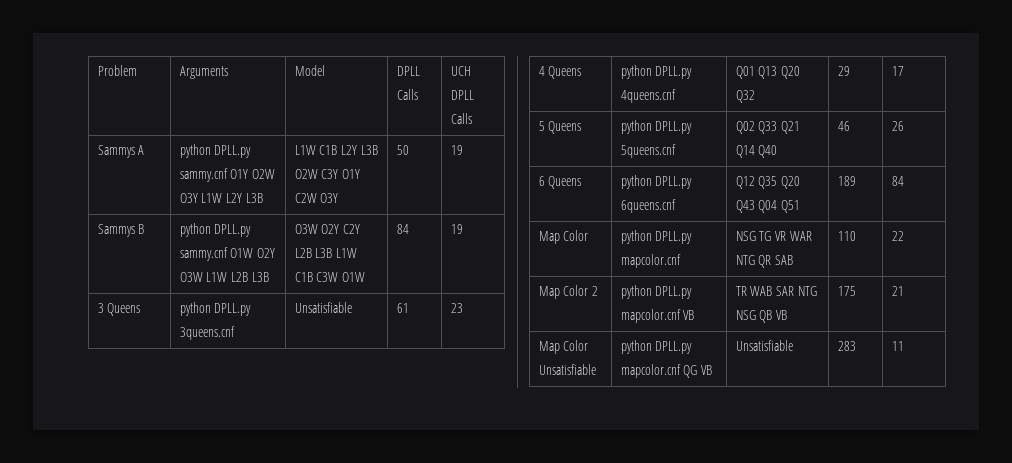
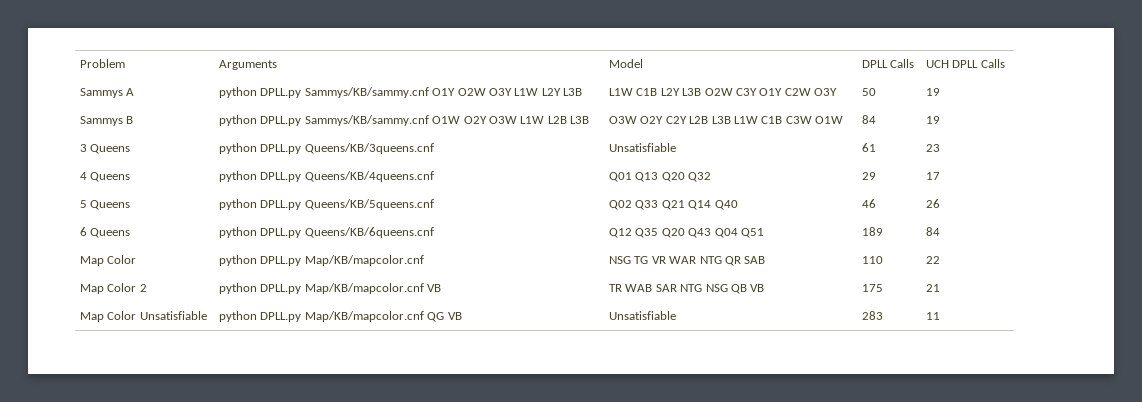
- Sammys A | python DPLL.py sammy.cnf O1Y O2W O3Y L1W L2Y L3B | L1W C1B L2Y L3B O2W C3Y O1Y C2W O3Y | 50 | 19
+ Sammys A | python DPLL.py Sammys/KB/sammy.cnf O1Y O2W O3Y L1W L2Y L3B | L1W C1B L2Y L3B O2W C3Y O1Y C2W O3Y | 50 | 19
- Sammys B | python DPLL.py sammy.cnf O1W O2Y O3W L1W L2B L3B | O3W O2Y C2Y L2B L3B L1W C1B C3W O1W | 84 | 19
+ Sammys B | python DPLL.py Sammys/KB/sammy.cnf O1W O2Y O3W L1W L2B L3B | O3W O2Y C2Y L2B L3B L1W C1B C3W O1W | 84 | 19
- 3 Queens | python DPLL.py 3queens.cnf | Unsatisfiable | 61 | 23
+ 3 Queens | python DPLL.py Queens/KB/3queens.cnf | Unsatisfiable | 61 | 23
- 4 Queens | python DPLL.py 4queens.cnf | Q01 Q13 Q20 Q32 | 29 | 17
+ 4 Queens | python DPLL.py Queens/KB/4queens.cnf | Q01 Q13 Q20 Q32 | 29 | 17
- 5 Queens | python DPLL.py 5queens.cnf | Q02 Q33 Q21 Q14 Q40 | 46 | 26
+ 5 Queens | python DPLL.py Queens/KB/5queens.cnf | Q02 Q33 Q21 Q14 Q40 | 46 | 26
- 6 Queens | python DPLL.py 6queens.cnf | Q12 Q35 Q20 Q43 Q04 Q51 | 189 | 84
+ 6 Queens | python DPLL.py Queens/KB/6queens.cnf | Q12 Q35 Q20 Q43 Q04 Q51 | 189 | 84
- Map Color | python DPLL.py mapcolor.cnf | NSG TG VR WAR NTG QR SAB | 110 | 22
+ Map Color | python DPLL.py Map/KB/mapcolor.cnf | NSG TG VR WAR NTG QR SAB | 110 | 22
- Map Color 2 | python DPLL.py mapcolor.cnf VB | TR WAB SAR NTG NSG QB VB | 175 | 21
+ Map Color 2 | python DPLL.py Map/KB/mapcolor.cnf VB | TR WAB SAR NTG NSG QB VB | 175 | 21
- Map Color Unsatisfiable | python DPLL.py mapcolor.cnf QG VB | Unsatisfiable | 283 | 11
+ Map Color Unsatisfiable | python DPLL.py Map/KB/mapcolor.cnf QG VB | Unsatisfiable | 283 | 11

